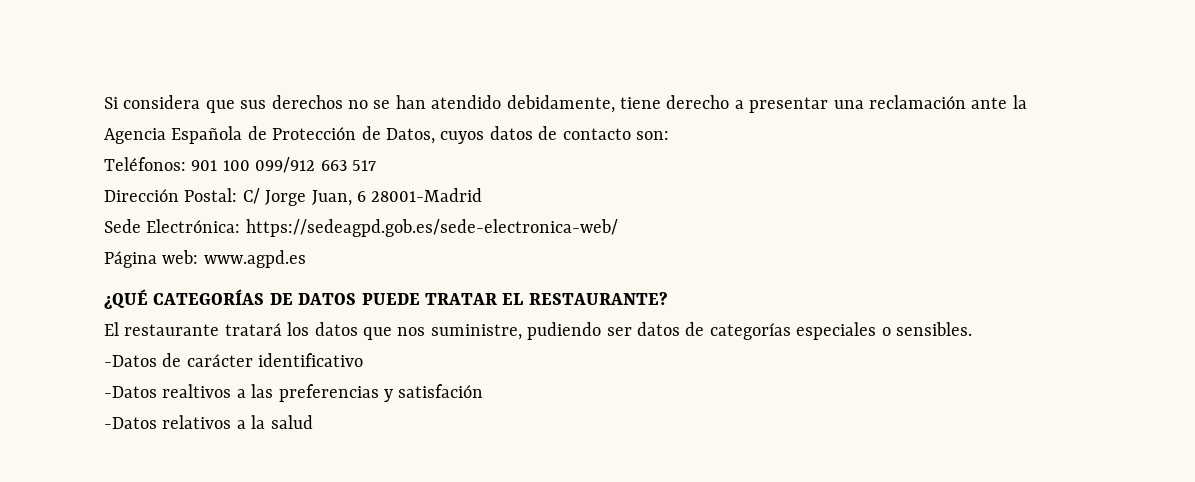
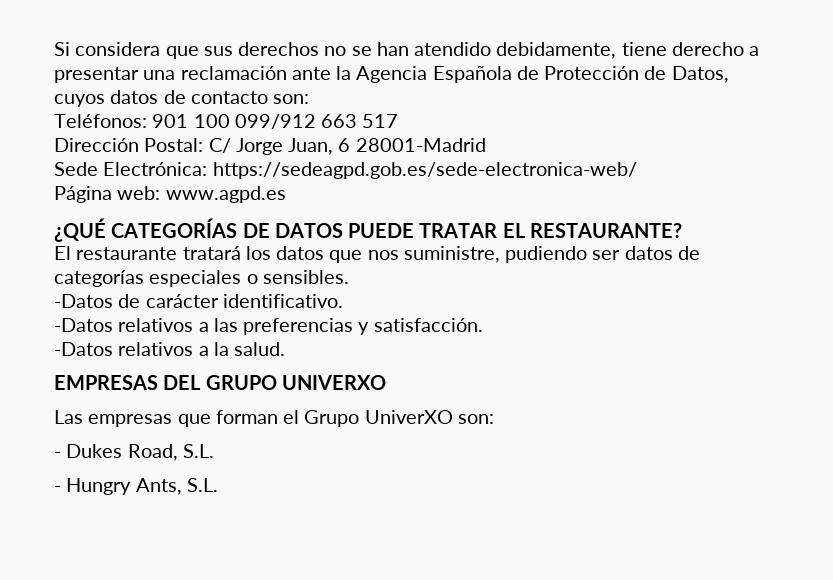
- -Datos de carácter identificativo
- -Datos realtivos a las preferencias y satisfación
+ -Datos de carácter identificativo.
+ -Datos relativos a las preferencias y satisfacción.
- -Datos relativos a la salud
+ -Datos relativos a la salud.
+ EMPRESAS DEL GRUPO UNIVERXO
+ Las empresas que forman el Grupo UniverXO son:
+ - Dukes Road, S.L.
+ - Hungry Ants, S.L.

